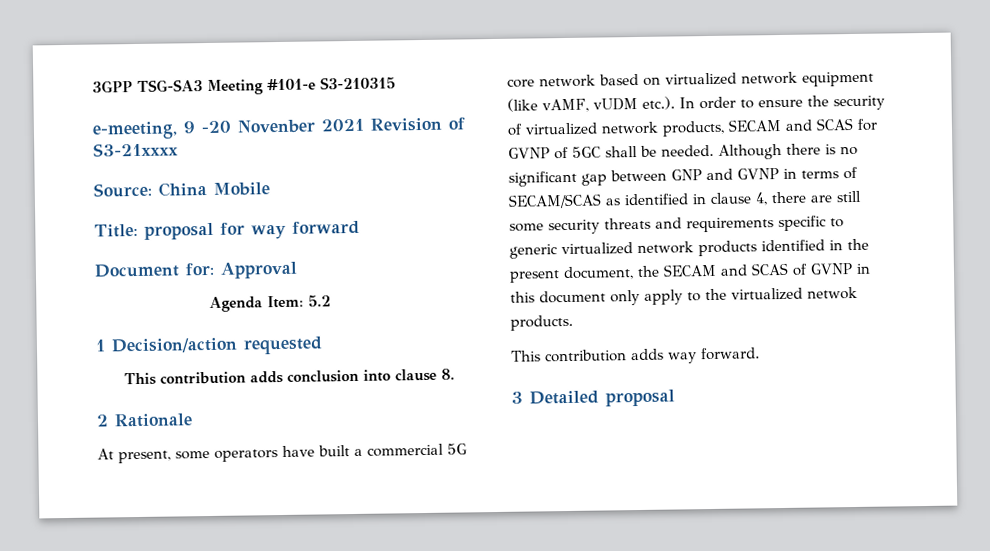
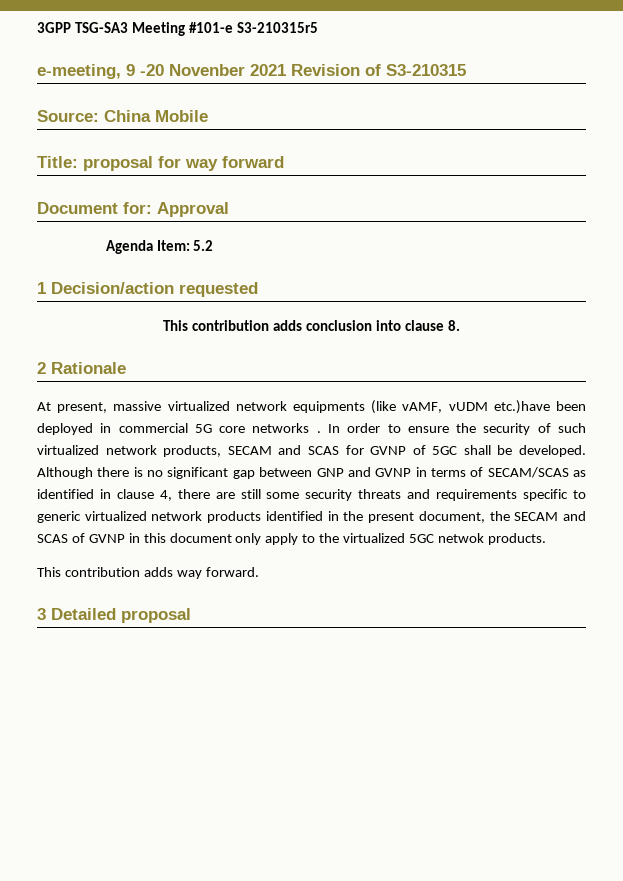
- 3GPP TSG-SA3 Meeting #101-e S3-210315
+ 3GPP TSG-SA3 Meeting #101-e S3-210315r5
- e-meeting, 9 -20 Novenber 2021 Revision of S3-21xxxx
+ e-meeting, 9 -20 Novenber 2021 Revision of S3-210315
- At present, some operators have built a commercial 5G core network based on virtualized network equipment (like vAMF, vUDM etc.). In order to ensure the security of virtualized network products, SECAM and SCAS for GVNP of 5GC shall be needed.
+ At present, massive virtualized network equipments (like vAMF, vUDM etc.)have been deployed in commercial 5G core networks . In order to ensure the security of such virtualized network products, SECAM and SCAS for GVNP of 5GC shall be developed.
- Although there is no significant gap between GNP and GVNP in terms of SECAM/SCAS as identified in clause 4, there are still some security threats and requirements specific to generic virtualized network products identified in the present document, the SECAM and SCAS of GVNP in this document only apply to the virtualized netwok products.
+ Although there is no significant gap between GNP and GVNP in terms of SECAM/SCAS as identified in clause 4, there are still some security threats and requirements specific to generic virtualized network products identified in the present document, the SECAM and SCAS of GVNP in this document only apply to the virtualized 5GC netwok products.

